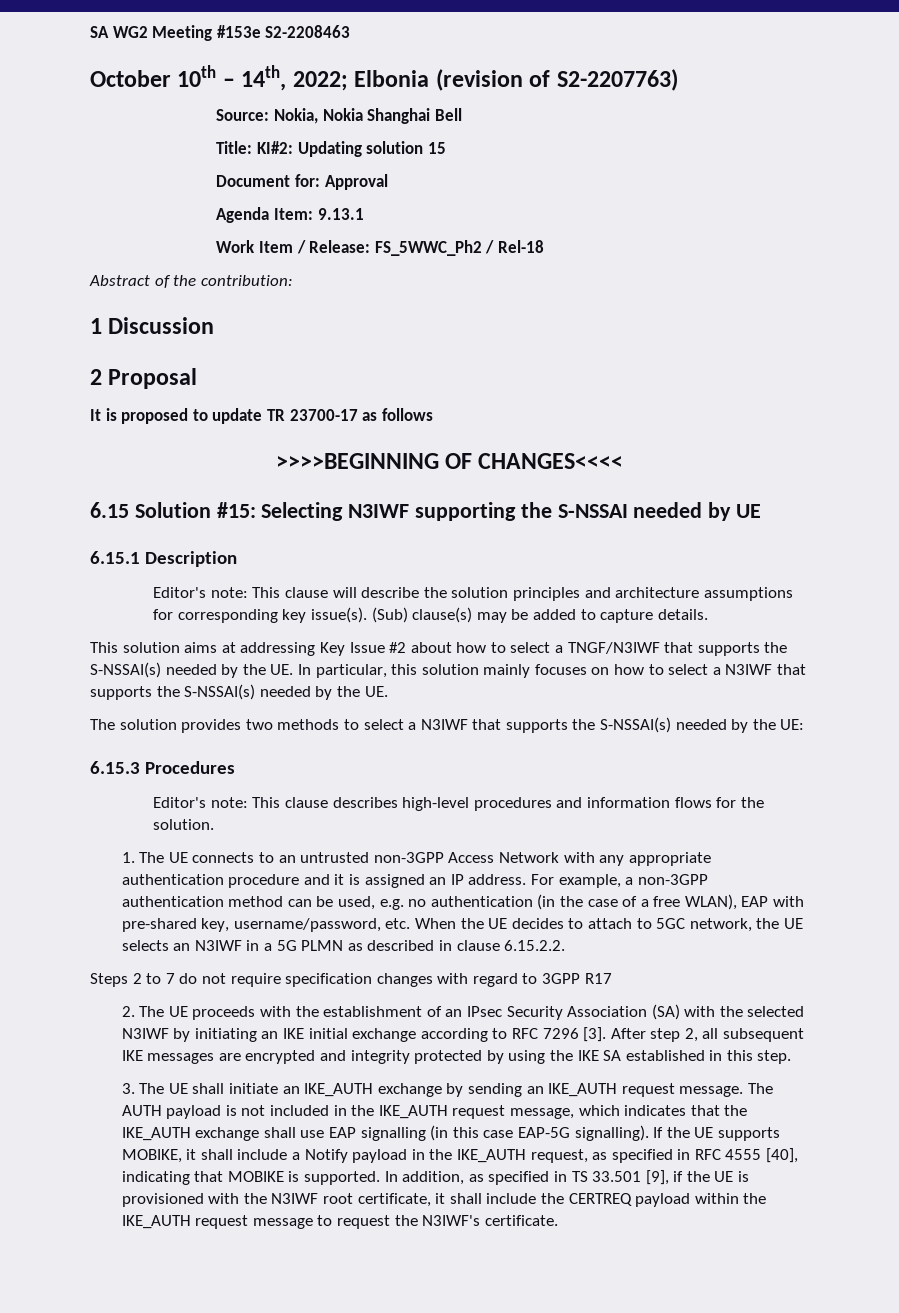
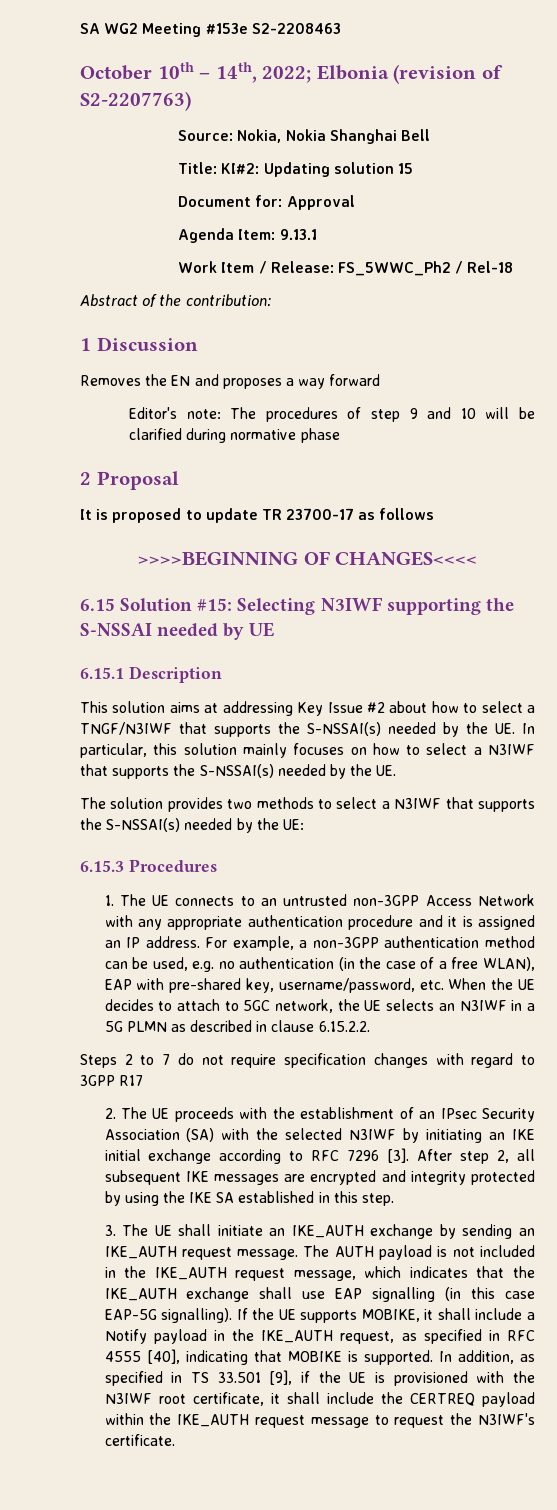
+ Removes the EN and proposes a way forward
+ Editor's note: The procedures of step 9 and 10 will be clarified during normative phase
- Editor's note: This clause will describe the solution principles and architecture assumptions for corresponding key issue(s). (Sub) clause(s) may be added to capture details.
- Editor's note: This clause describes high-level procedures and information flows for the solution.

